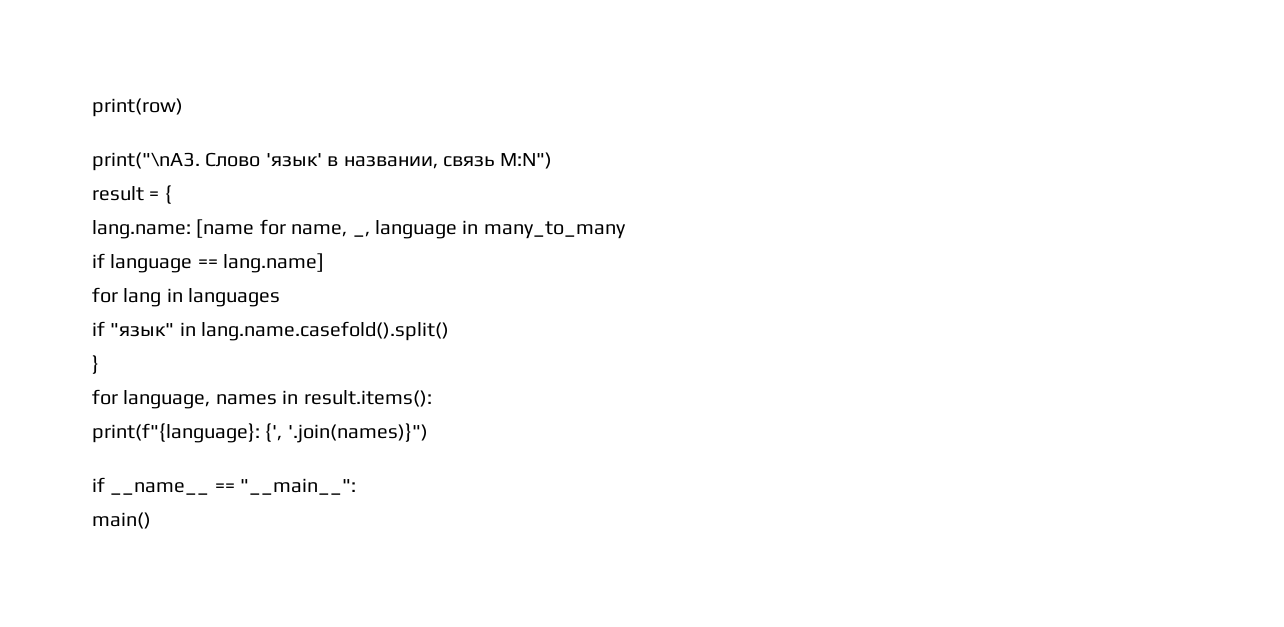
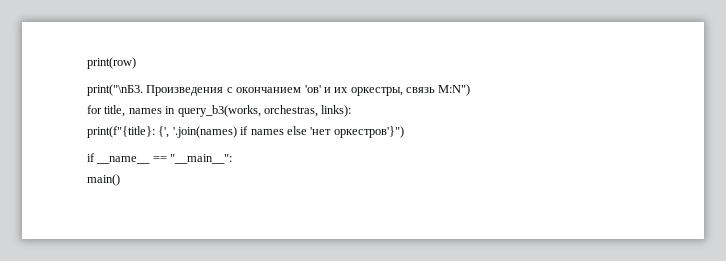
- print("\nА3. Слово 'язык' в названии, связь M:N")
- result = {
- lang.name: [name for name, _, language in many_to_many
- if language == lang.name]
- for lang in languages
- if "язык" in lang.name.casefold().split()
- }
- for language, names in result.items():
- print(f"{language}: {', '.join(names)}")
+ print("\nБ3. Произведения с окончанием 'ов' и их оркестры, связь M:N")
+ for title, names in query_b3(works, orchestras, links):
+ print(f"{title}: {', '.join(names) if names else 'нет оркестров'}")

